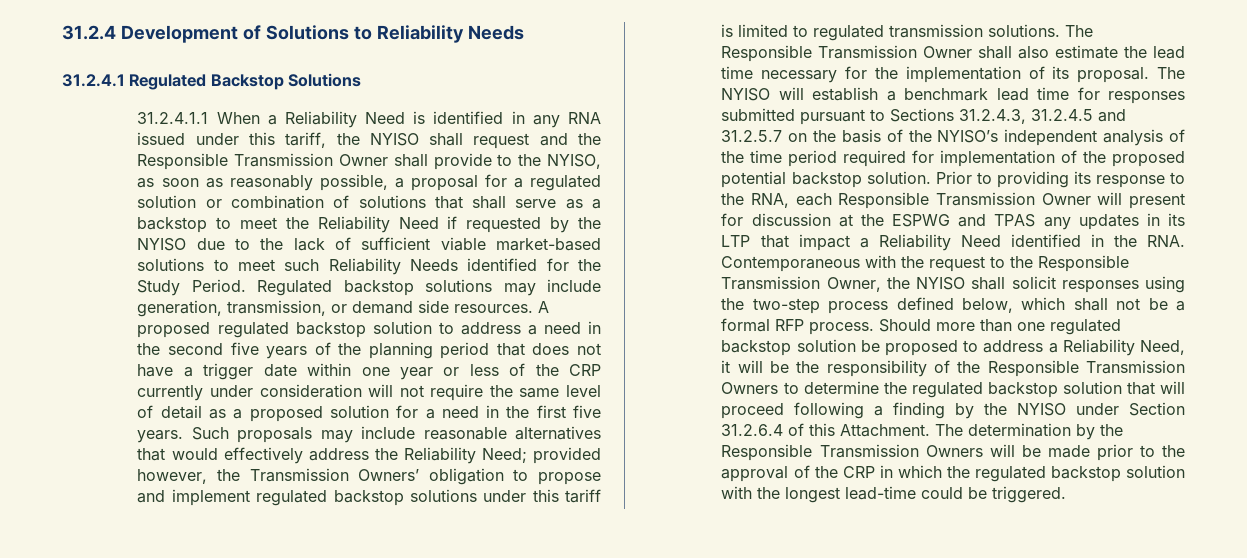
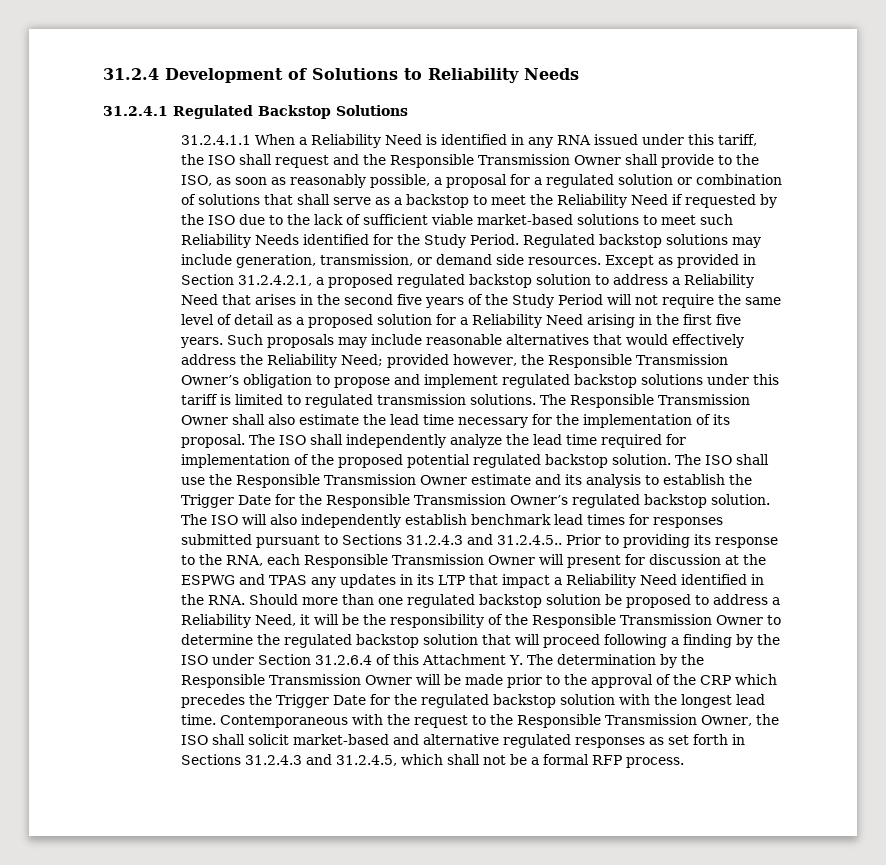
- 31.2.4.1.1 When a Reliability Need is identified in any RNA issued under this tariff, the NYISO shall request and the Responsible Transmission Owner shall provide to the NYISO, as soon as reasonably possible, a proposal for a regulated solution or combination of solutions that shall serve as a backstop to meet the Reliability Need if requested by the NYISO due to the lack of sufficient viable market-based solutions to meet such Reliability Needs identified for the Study Period.
+ 31.2.4.1.1 When a Reliability Need is identified in any RNA issued under this tariff, the ISO shall request and the Responsible Transmission Owner shall provide to the ISO, as soon as reasonably possible, a proposal for a regulated solution or combination of solutions that shall serve as a backstop to meet the Reliability Need if requested by the ISO due to the lack of sufficient viable market-based solutions to meet such Reliability Needs identified for the Study Period.
- A proposed regulated backstop solution to address a need in the second five years of the planning period that does not have a trigger date within one year or less of the CRP currently under consideration will not require the same level of detail as a proposed solution for a need in the first five years.
+ Except as provided in Section 31.2.4.2.1, a proposed regulated backstop solution to address a Reliability Need that arises in the second five years of the Study Period will not require the same level of detail as a proposed solution for a Reliability Need arising in the first five years.
- Such proposals may include reasonable alternatives that would effectively address the Reliability Need; provided however, the Transmission Owners’ obligation to propose and implement regulated backstop solutions under this tariff is limited to regulated transmission solutions.
+ Such proposals may include reasonable alternatives that would effectively address the Reliability Need; provided however, the Responsible Transmission Owner’s obligation to propose and implement regulated backstop solutions under this tariff is limited to regulated transmission solutions.
- The NYISO will establish a benchmark lead time for responses submitted pursuant to Sections 31.2.4.3, 31.2.4.5 and 31.2.5.7 on the basis of the NYISO’s independent analysis of the time period required for implementation of the proposed potential backstop solution.
+ The ISO shall independently analyze the lead time required for implementation of the proposed potential regulated backstop solution. The ISO shall use the Responsible Transmission Owner estimate and its analysis to establish the Trigger Date for the Responsible Transmission Owner’s regulated backstop solution. The ISO will also independently establish benchmark lead times for responses submitted pursuant to Sections 31.2.4.3 and 31.2.4.5..
- Prior to providing its response to the RNA, each Responsible Transmission Owner will present for discussion at the ESPWG and TPAS any updates in its LTP that impact a Reliability Need identified in the RNA. Contemporaneous with the request to the Responsible Transmission Owner, the NYISO shall solicit responses using the two-step process defined below, which shall not be a formal RFP process. Should more than one regulated backstop solution be proposed to address a Reliability Need, it will be the responsibility of the Responsible Transmission Owners to determine the regulated backstop solution that will proceed following a finding by the NYISO under Section 31.2.6.4 of this Attachment. The determination by the Responsible Transmission Owners will be made prior to the approval of the CRP in which the regulated backstop solution with the longest lead-time could be triggered.
+ Prior to providing its response to the RNA, each Responsible Transmission Owner will present for discussion at the ESPWG and TPAS any updates in its LTP that impact a Reliability Need identified in the RNA. Should more than one regulated backstop solution be proposed to address a Reliability Need, it will be the responsibility of the Responsible Transmission Owner to determine the regulated backstop solution that will proceed following a finding by the ISO under Section 31.2.6.4 of this Attachment Y. The determination by the Responsible Transmission Owner will be made prior to the approval of the CRP which precedes the Trigger Date for the regulated backstop solution with the longest lead time. Contemporaneous with the request to the Responsible Transmission Owner, the ISO shall solicit market-based and alternative regulated responses as set forth in Sections 31.2.4.3 and 31.2.4.5, which shall not be a formal RFP process.

